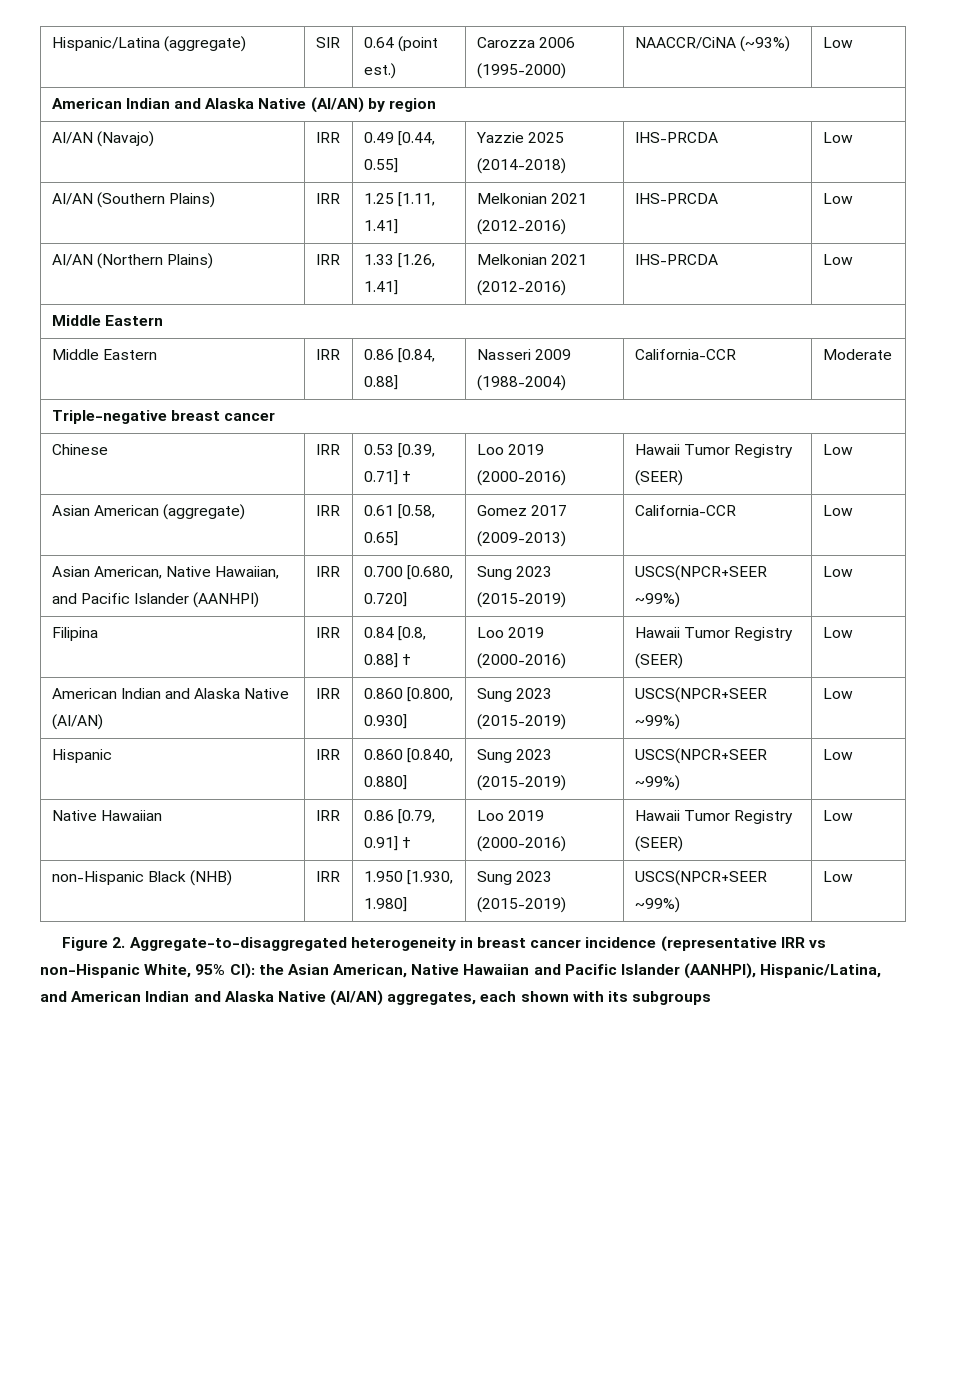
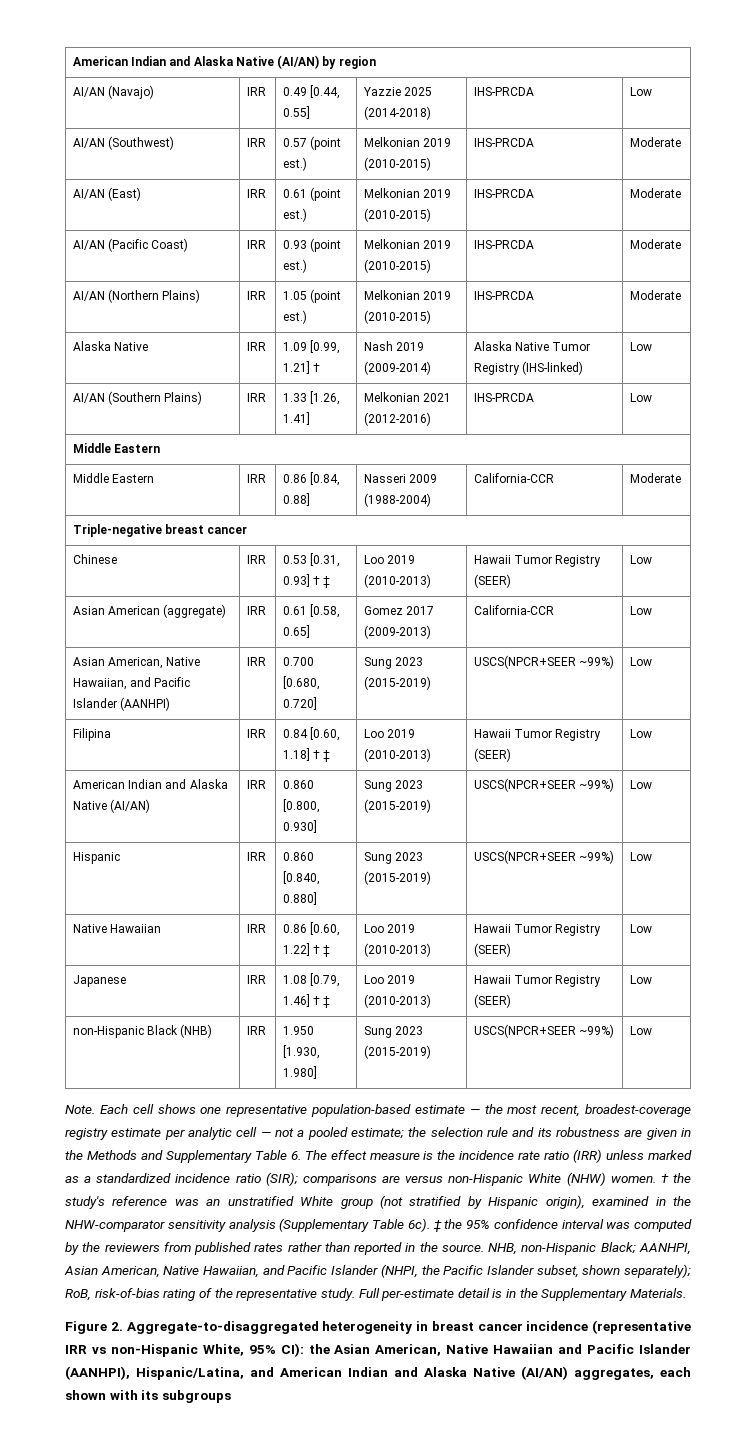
- Hispanic/Latina (aggregate) | SIR | 0.64 (point est.) | Carozza 2006 (1995-2000) | NAACCR/CiNA (~93%) | Low
- AI/AN (Southern Plains) | IRR | 1.25 [1.11, 1.41] | Melkonian 2021 (2012-2016) | IHS-PRCDA | Low
- AI/AN (Northern Plains) | IRR | 1.33 [1.26, 1.41] | Melkonian 2021 (2012-2016) | IHS-PRCDA | Low
+ AI/AN (Southwest) | IRR | 0.57 (point est.) | Melkonian 2019 (2010-2015) | IHS-PRCDA | Moderate
+ AI/AN (East) | IRR | 0.61 (point est.) | Melkonian 2019 (2010-2015) | IHS-PRCDA | Moderate
+ AI/AN (Pacific Coast) | IRR | 0.93 (point est.) | Melkonian 2019 (2010-2015) | IHS-PRCDA | Moderate
+ AI/AN (Northern Plains) | IRR | 1.05 (point est.) | Melkonian 2019 (2010-2015) | IHS-PRCDA | Moderate
+ Alaska Native | IRR | 1.09 [0.99, 1.21] † | Nash 2019 (2009-2014) | Alaska Native Tumor Registry (IHS-linked) | Low
+ AI/AN (Southern Plains) | IRR | 1.33 [1.26, 1.41] | Melkonian 2021 (2012-2016) | IHS-PRCDA | Low
- Chinese | IRR | 0.53 [0.39, 0.71] † | Loo 2019 (2000-2016) | Hawaii Tumor Registry (SEER) | Low
+ Chinese | IRR | 0.53 [0.31, 0.93] † ‡ | Loo 2019 (2010-2013) | Hawaii Tumor Registry (SEER) | Low
- Filipina | IRR | 0.84 [0.8, 0.88] † | Loo 2019 (2000-2016) | Hawaii Tumor Registry (SEER) | Low
+ Filipina | IRR | 0.84 [0.60, 1.18] † ‡ | Loo 2019 (2010-2013) | Hawaii Tumor Registry (SEER) | Low
- Native Hawaiian | IRR | 0.86 [0.79, 0.91] † | Loo 2019 (2000-2016) | Hawaii Tumor Registry (SEER) | Low
+ Native Hawaiian | IRR | 0.86 [0.60, 1.22] † ‡ | Loo 2019 (2010-2013) | Hawaii Tumor Registry (SEER) | Low
+ Japanese | IRR | 1.08 [0.79, 1.46] † ‡ | Loo 2019 (2010-2013) | Hawaii Tumor Registry (SEER) | Low
+ Note. Each cell shows one representative population-based estimate — the most recent, broadest-coverage registry estimate per analytic cell — not a pooled estimate; the selection rule and its robustness are given in the Methods and Supplementary Table 6. The effect measure is the incidence rate ratio (IRR) unless marked as a standardized incidence ratio (SIR); comparisons are versus non-Hispanic White (NHW) women. † the study's reference was an unstratified White group (not stratified by Hispanic origin), examined in the NHW-comparator sensitivity analysis (Supplementary Table 6c). ‡ the 95% confidence interval was computed by the reviewers from published rates rather than reported in the source. NHB, non-Hispanic Black; AANHPI, Asian American, Native Hawaiian, and Pacific Islander (NHPI, the Pacific Islander subset, shown separately); RoB, risk-of-bias rating of the representative study. Full per-estimate detail is in the Supplementary Materials.

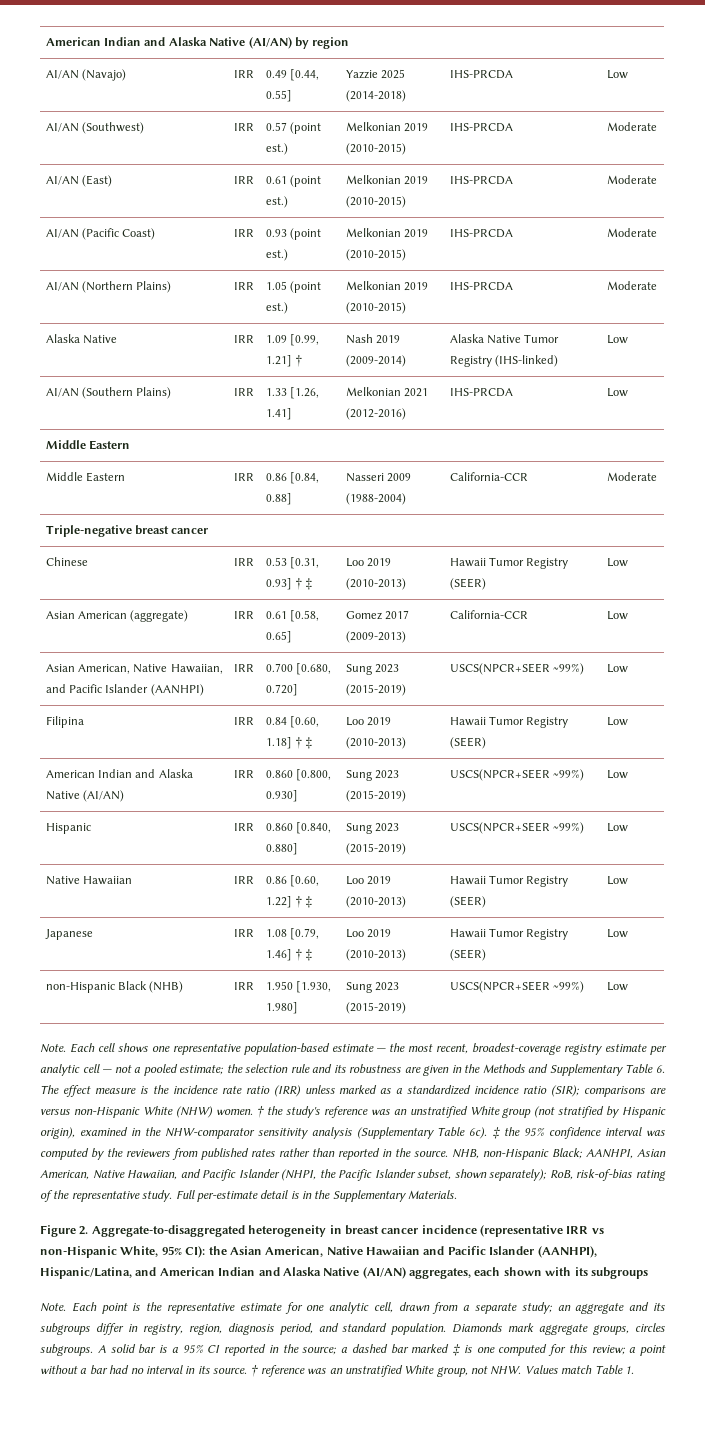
+ Note. Each point is the representative estimate for one analytic cell, drawn from a separate study; an aggregate and its subgroups differ in registry, region, diagnosis period, and standard population. Diamonds mark aggregate groups, circles subgroups. A solid bar is a 95% CI reported in the source; a dashed bar marked ‡ is one computed for this review; a point without a bar had no interval in its source. † reference was an unstratified White group, not NHW. Values match Table 1.

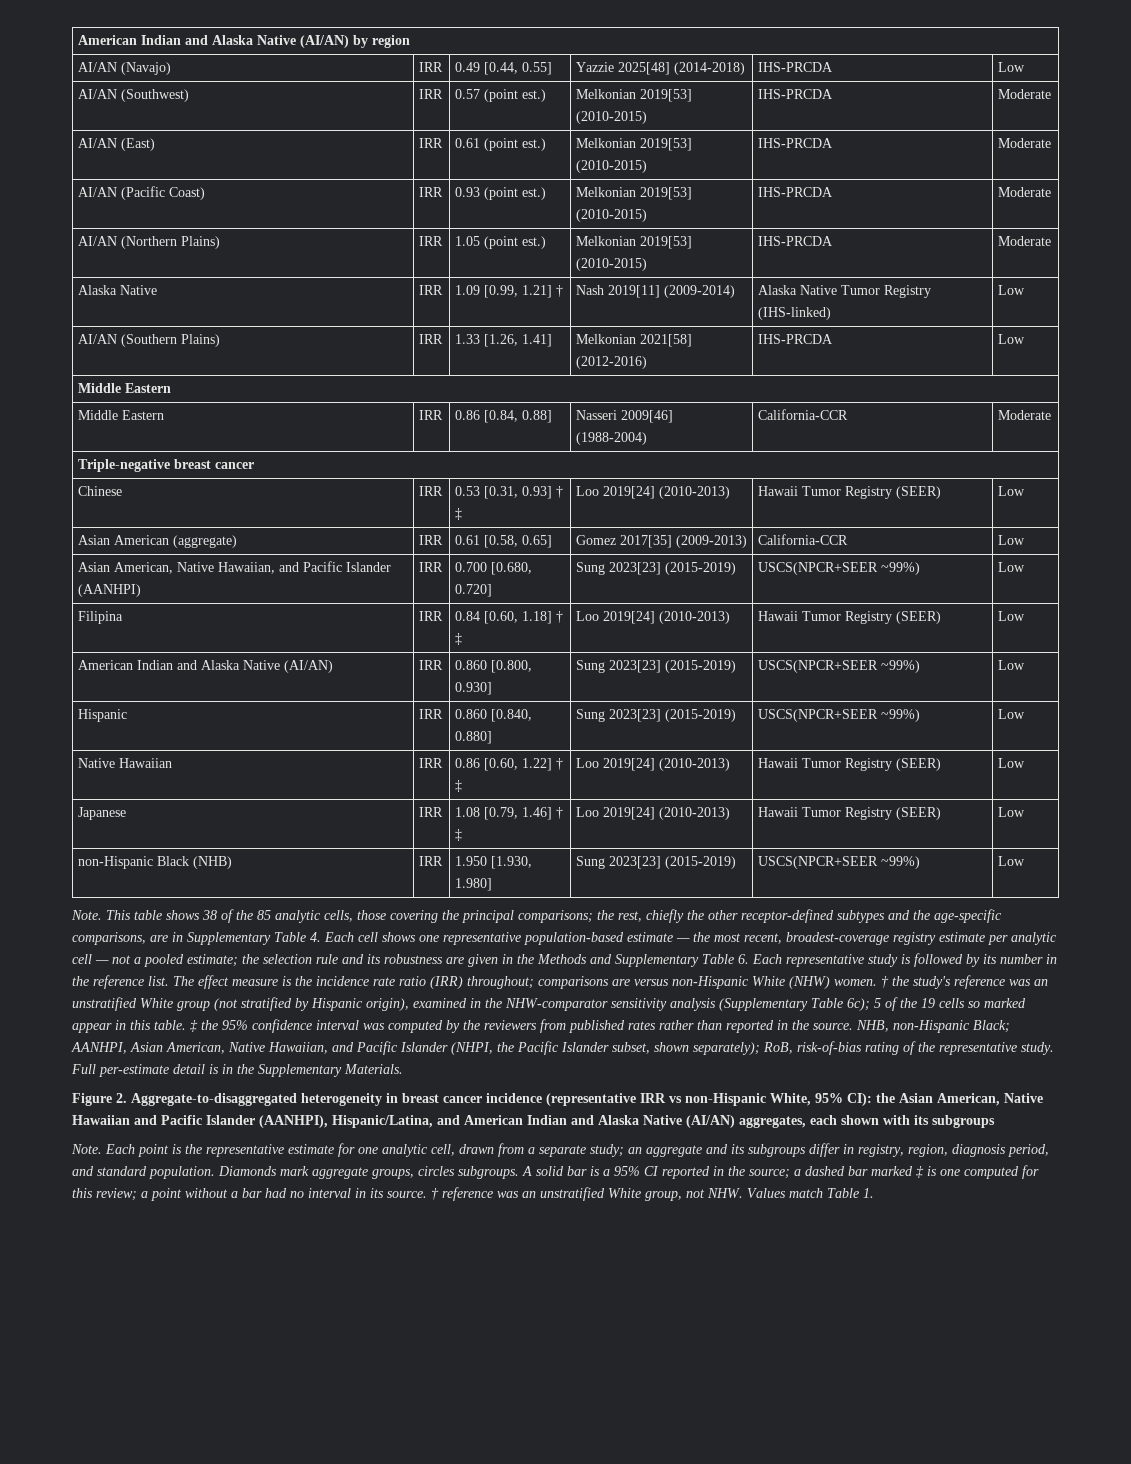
- AI/AN (Navajo) | IRR | 0.49 [0.44, 0.55] | Yazzie 2025 (2014-2018) | IHS-PRCDA | Low
+ AI/AN (Navajo) | IRR | 0.49 [0.44, 0.55] | Yazzie 2025[48] (2014-2018) | IHS-PRCDA | Low
- AI/AN (Southwest) | IRR | 0.57 (point est.) | Melkonian 2019 (2010-2015) | IHS-PRCDA | Moderate
+ AI/AN (Southwest) | IRR | 0.57 (point est.) | Melkonian 2019[53] (2010-2015) | IHS-PRCDA | Moderate
- AI/AN (East) | IRR | 0.61 (point est.) | Melkonian 2019 (2010-2015) | IHS-PRCDA | Moderate
+ AI/AN (East) | IRR | 0.61 (point est.) | Melkonian 2019[53] (2010-2015) | IHS-PRCDA | Moderate
- AI/AN (Pacific Coast) | IRR | 0.93 (point est.) | Melkonian 2019 (2010-2015) | IHS-PRCDA | Moderate
+ AI/AN (Pacific Coast) | IRR | 0.93 (point est.) | Melkonian 2019[53] (2010-2015) | IHS-PRCDA | Moderate
- AI/AN (Northern Plains) | IRR | 1.05 (point est.) | Melkonian 2019 (2010-2015) | IHS-PRCDA | Moderate
+ AI/AN (Northern Plains) | IRR | 1.05 (point est.) | Melkonian 2019[53] (2010-2015) | IHS-PRCDA | Moderate
- Alaska Native | IRR | 1.09 [0.99, 1.21] † | Nash 2019 (2009-2014) | Alaska Native Tumor Registry (IHS-linked) | Low
+ Alaska Native | IRR | 1.09 [0.99, 1.21] † | Nash 2019[11] (2009-2014) | Alaska Native Tumor Registry (IHS-linked) | Low
- AI/AN (Southern Plains) | IRR | 1.33 [1.26, 1.41] | Melkonian 2021 (2012-2016) | IHS-PRCDA | Low
+ AI/AN (Southern Plains) | IRR | 1.33 [1.26, 1.41] | Melkonian 2021[58] (2012-2016) | IHS-PRCDA | Low
- Middle Eastern | IRR | 0.86 [0.84, 0.88] | Nasseri 2009 (1988-2004) | California-CCR | Moderate
+ Middle Eastern | IRR | 0.86 [0.84, 0.88] | Nasseri 2009[46] (1988-2004) | California-CCR | Moderate
- Chinese | IRR | 0.53 [0.31, 0.93] † ‡ | Loo 2019 (2010-2013) | Hawaii Tumor Registry (SEER) | Low
+ Chinese | IRR | 0.53 [0.31, 0.93] † ‡ | Loo 2019[24] (2010-2013) | Hawaii Tumor Registry (SEER) | Low
- Asian American (aggregate) | IRR | 0.61 [0.58, 0.65] | Gomez 2017 (2009-2013) | California-CCR | Low
+ Asian American (aggregate) | IRR | 0.61 [0.58, 0.65] | Gomez 2017[35] (2009-2013) | California-CCR | Low
- Asian American, Native Hawaiian, and Pacific Islander (AANHPI) | IRR | 0.700 [0.680, 0.720] | Sung 2023 (2015-2019) | USCS(NPCR+SEER ~99%) | Low
+ Asian American, Native Hawaiian, and Pacific Islander (AANHPI) | IRR | 0.700 [0.680, 0.720] | Sung 2023[23] (2015-2019) | USCS(NPCR+SEER ~99%) | Low
- Filipina | IRR | 0.84 [0.60, 1.18] † ‡ | Loo 2019 (2010-2013) | Hawaii Tumor Registry (SEER) | Low
+ Filipina | IRR | 0.84 [0.60, 1.18] † ‡ | Loo 2019[24] (2010-2013) | Hawaii Tumor Registry (SEER) | Low
- American Indian and Alaska Native (AI/AN) | IRR | 0.860 [0.800, 0.930] | Sung 2023 (2015-2019) | USCS(NPCR+SEER ~99%) | Low
+ American Indian and Alaska Native (AI/AN) | IRR | 0.860 [0.800, 0.930] | Sung 2023[23] (2015-2019) | USCS(NPCR+SEER ~99%) | Low
- Hispanic | IRR | 0.860 [0.840, 0.880] | Sung 2023 (2015-2019) | USCS(NPCR+SEER ~99%) | Low
+ Hispanic | IRR | 0.860 [0.840, 0.880] | Sung 2023[23] (2015-2019) | USCS(NPCR+SEER ~99%) | Low
- Native Hawaiian | IRR | 0.86 [0.60, 1.22] † ‡ | Loo 2019 (2010-2013) | Hawaii Tumor Registry (SEER) | Low
+ Native Hawaiian | IRR | 0.86 [0.60, 1.22] † ‡ | Loo 2019[24] (2010-2013) | Hawaii Tumor Registry (SEER) | Low
- Japanese | IRR | 1.08 [0.79, 1.46] † ‡ | Loo 2019 (2010-2013) | Hawaii Tumor Registry (SEER) | Low
+ Japanese | IRR | 1.08 [0.79, 1.46] † ‡ | Loo 2019[24] (2010-2013) | Hawaii Tumor Registry (SEER) | Low
- non-Hispanic Black (NHB) | IRR | 1.950 [1.930, 1.980] | Sung 2023 (2015-2019) | USCS(NPCR+SEER ~99%) | Low
+ non-Hispanic Black (NHB) | IRR | 1.950 [1.930, 1.980] | Sung 2023[23] (2015-2019) | USCS(NPCR+SEER ~99%) | Low
- Each cell shows one representative population-based estimate — the most recent, broadest-coverage registry estimate per analytic cell — not a pooled estimate; the selection rule and its robustness are given in the Methods and Supplementary Table 6. The effect measure is the incidence rate ratio (IRR) unless marked as a standardized incidence ratio (SIR); comparisons are versus non-Hispanic White (NHW) women.
+ This table shows 38 of the 85 analytic cells, those covering the principal comparisons; the rest, chiefly the other receptor-defined subtypes and the age-specific comparisons, are in Supplementary Table 4. Each cell shows one representative population-based estimate — the most recent, broadest-coverage registry estimate per analytic cell — not a pooled estimate; the selection rule and its robustness are given in the Methods and Supplementary Table 6. Each representative study is followed by its number in the reference list. The effect measure is the incidence rate ratio (IRR) throughout; comparisons are versus non-Hispanic White (NHW) women.
- † the study's reference was an unstratified White group (not stratified by Hispanic origin), examined in the NHW-comparator sensitivity analysis (Supplementary Table 6c).
+ † the study's reference was an unstratified White group (not stratified by Hispanic origin), examined in the NHW-comparator sensitivity analysis (Supplementary Table 6c); 5 of the 19 cells so marked appear in this table.

